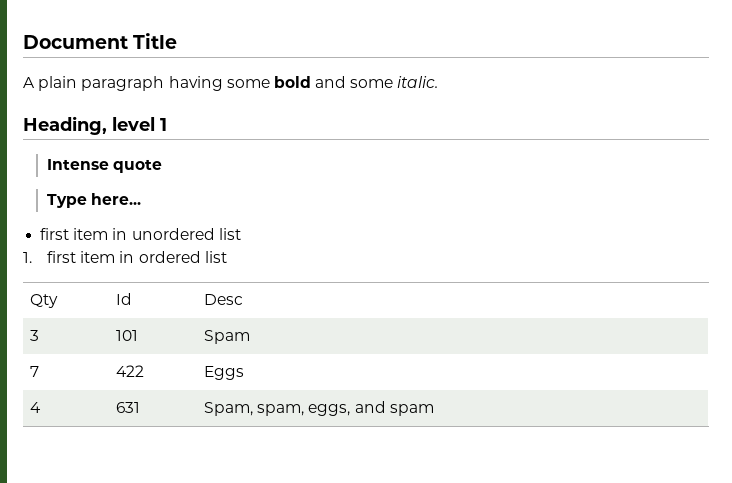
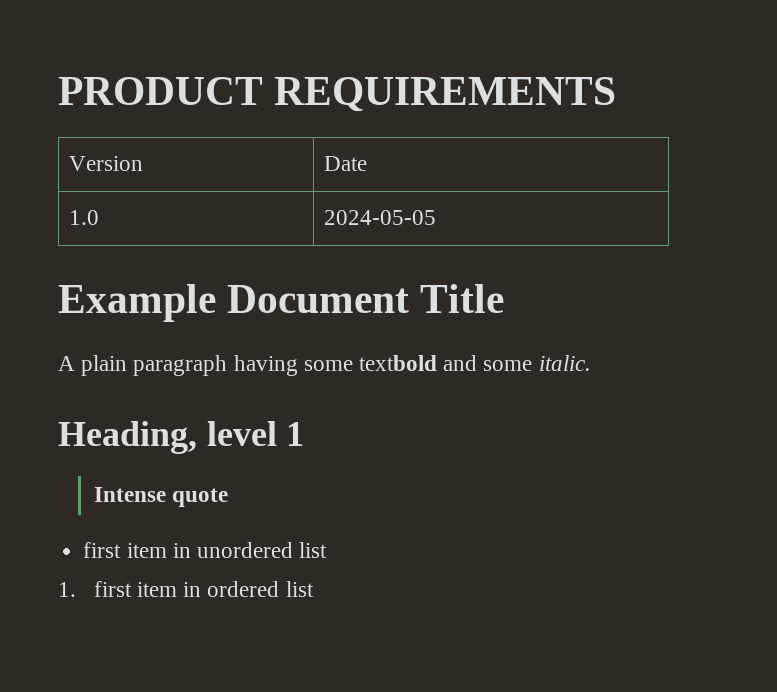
- Document Title
+ PRODUCT REQUIREMENTS
+ Version | Date
+ 1.0 | 2024-05-05
+ Example Document Title
- A plain paragraph having some bold and some italic.
+ A plain paragraph having some textbold and some italic.
- Type here...
- Qty | Id | Desc
- 3 | 101 | Spam
- 7 | 422 | Eggs
- 4 | 631 | Spam, spam, eggs, and spam

